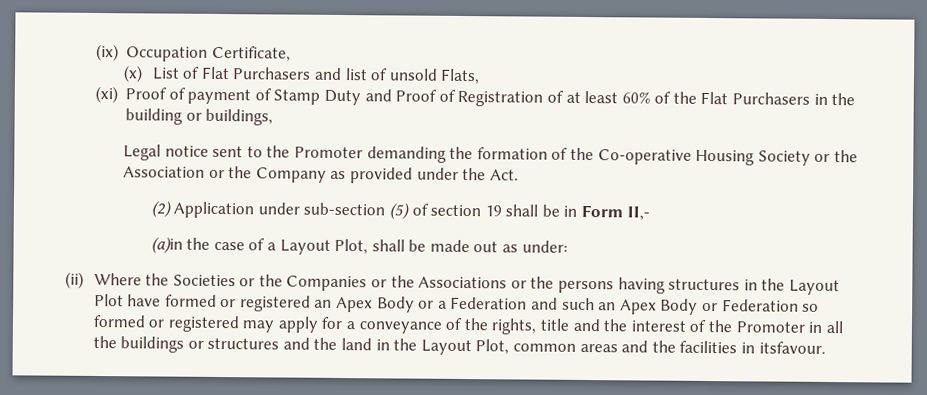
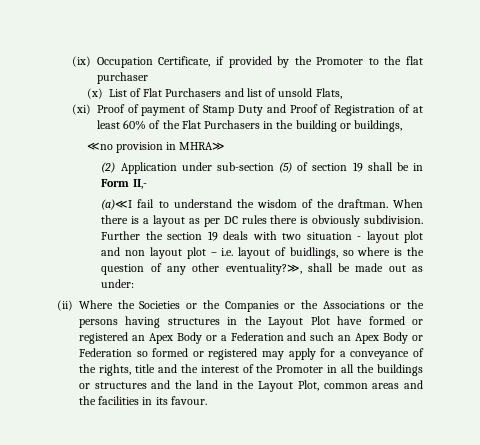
- (ix) Occupation Certificate,
+ (ix) Occupation Certificate, if provided by the Promoter to the flat purchaser
- Legal notice sent to the Promoter demanding the formation of the Co-operative Housing Society or the Association or the Company as provided under the Act.
+ ≪no provision in MHRA≫
- (a)in the case of a Layout Plot, shall be made out as under:
+ (a)≪I fail to understand the wisdom of the draftman. When there is a layout as per DC rules there is obviously subdivision. Further the section 19 deals with two situation - layout plot and non layout plot – i.e. layout of buidlings, so where is the question of any other eventuality?≫, shall be made out as under:
- (ii) Where the Societies or the Companies or the Associations or the persons having structures in the Layout Plot have formed or registered an Apex Body or a Federation and such an Apex Body or Federation so formed or registered may apply for a conveyance of the rights, title and the interest of the Promoter in all the buildings or structures and the land in the Layout Plot, common areas and the facilities in itsfavour.
+ (ii) Where the Societies or the Companies or the Associations or the persons having structures in the Layout Plot have formed or registered an Apex Body or a Federation and such an Apex Body or Federation so formed or registered may apply for a conveyance of the rights, title and the interest of the Promoter in all the buildings or structures and the land in the Layout Plot, common areas and the facilities in its favour.

